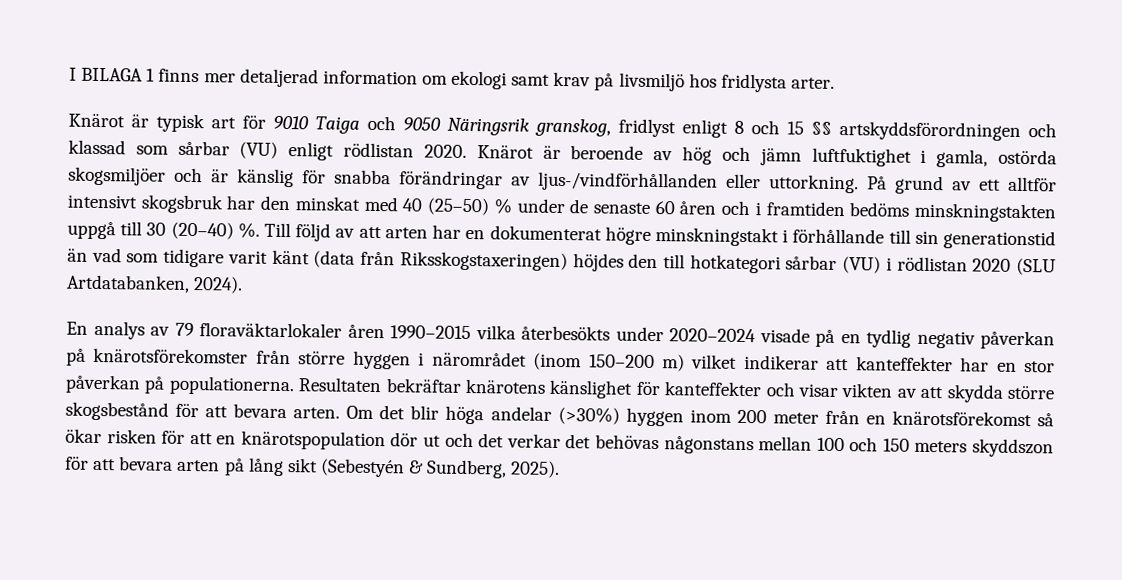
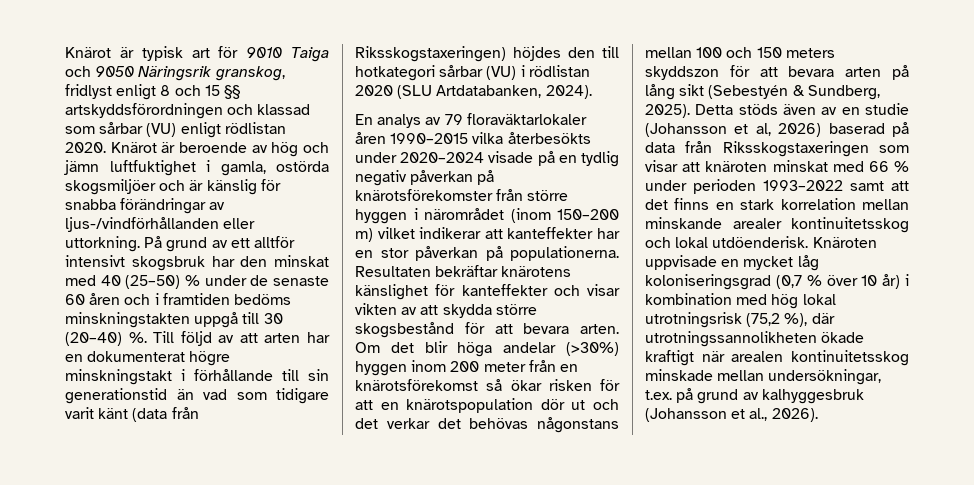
- I BILAGA 1 finns mer detaljerad information om ekologi samt krav på livsmiljö hos fridlysta arter.
+ Detta stöds även av en studie (Johansson et al, 2026) baserad på data från Riksskogstaxeringen som visar att knäroten minskat med 66 % under perioden 1993–2022 samt att det finns en stark korrelation mellan minskande arealer kontinuitetsskog och lokal utdöenderisk. Knäroten uppvisade en mycket låg koloniseringsgrad (0,7 % över 10 år) i kombination med hög lokal utrotningsrisk (75,2 %), där utrotningssannolikheten ökade kraftigt när arealen kontinuitetsskog minskade mellan undersökningar, t.ex. på grund av kalhyggesbruk (Johansson et al., 2026).

